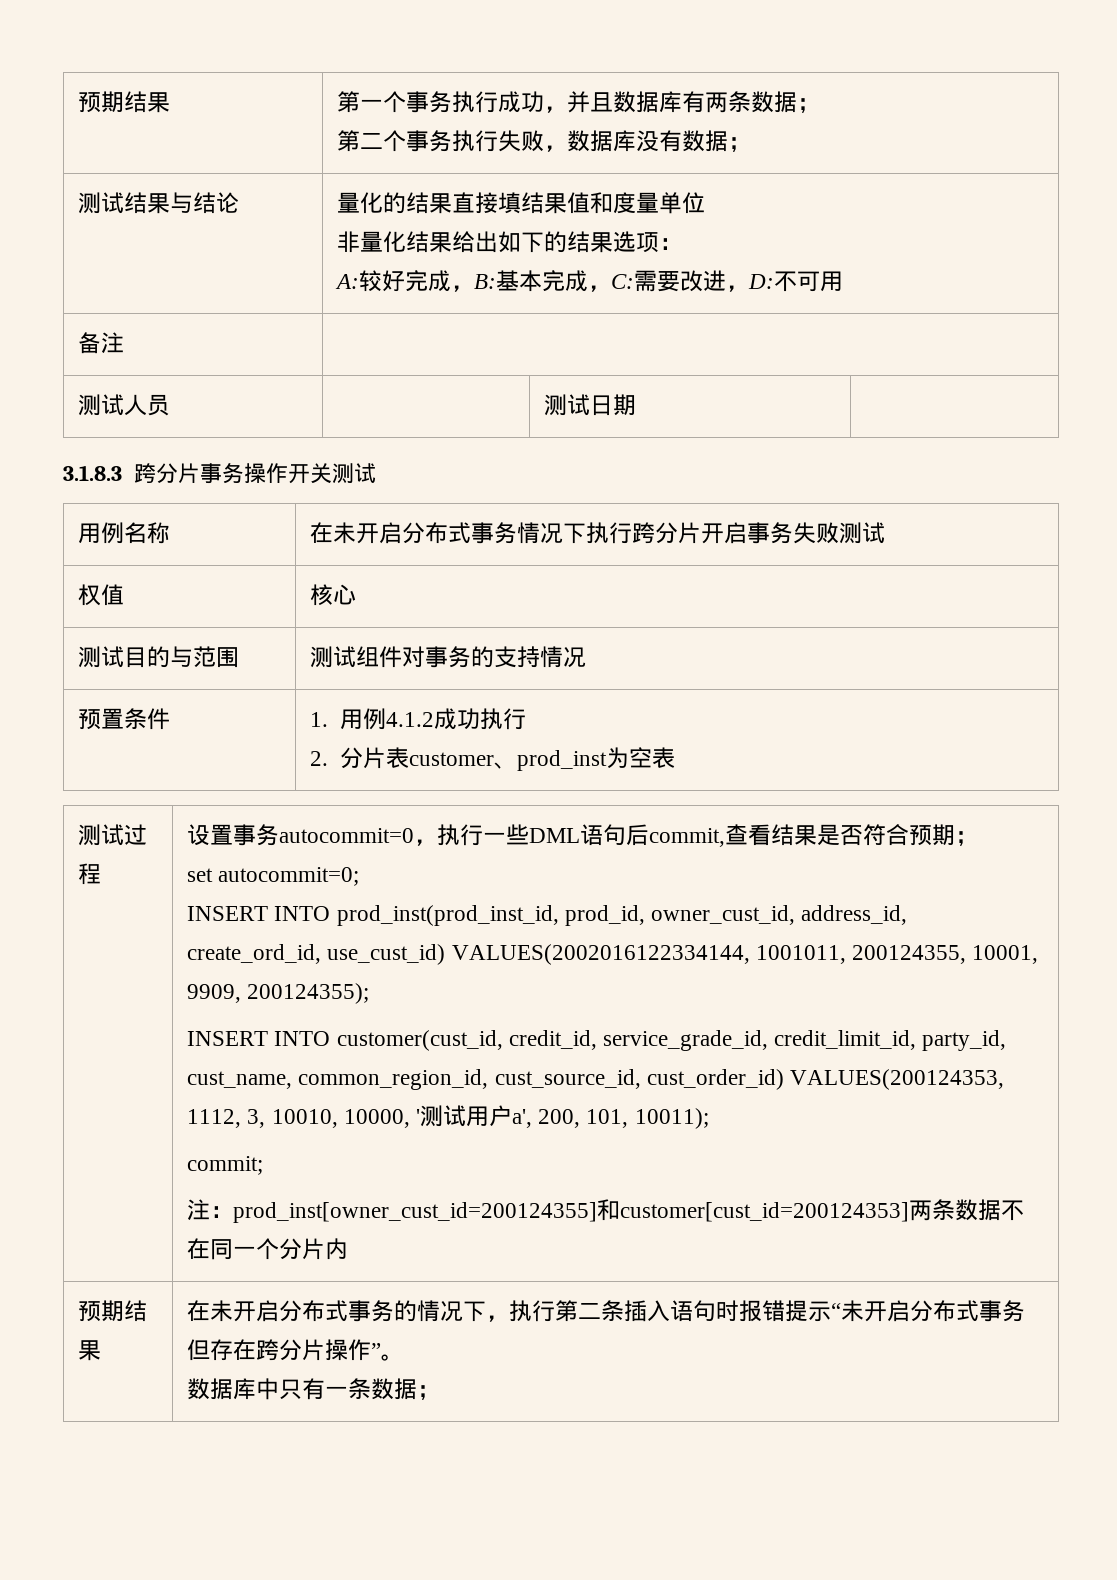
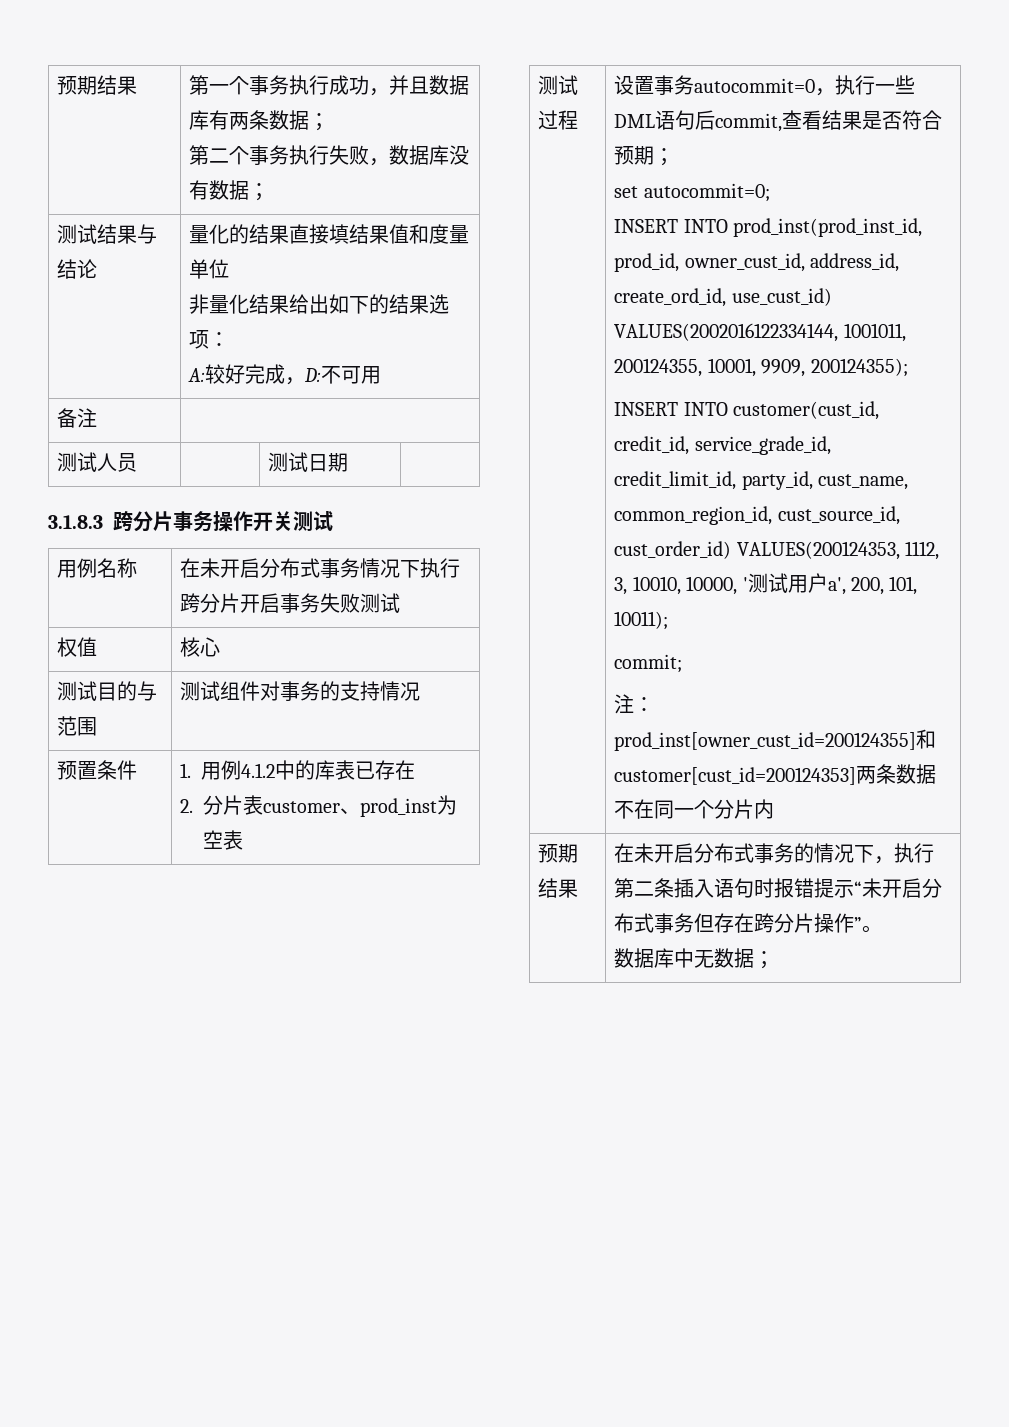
  测试结果与结论 | 量化的结果直接填结果值和度量单位
  非量化结果给出如下的结果选项：
- A:较好完成，B:基本完成，C:需要改进，D:不可用
+ A:较好完成，D:不可用
- 预置条件 | 1.用例4.1.2成功执行
+ 预置条件 | 1.用例4.1.2中的库表已存在
  预期结果 | 在未开启分布式事务的情况下，执行第二条插入语句时报错提示“未开启分布式事务但存在跨分片操作”。
- 数据库中只有一条数据；
+ 数据库中无数据；

